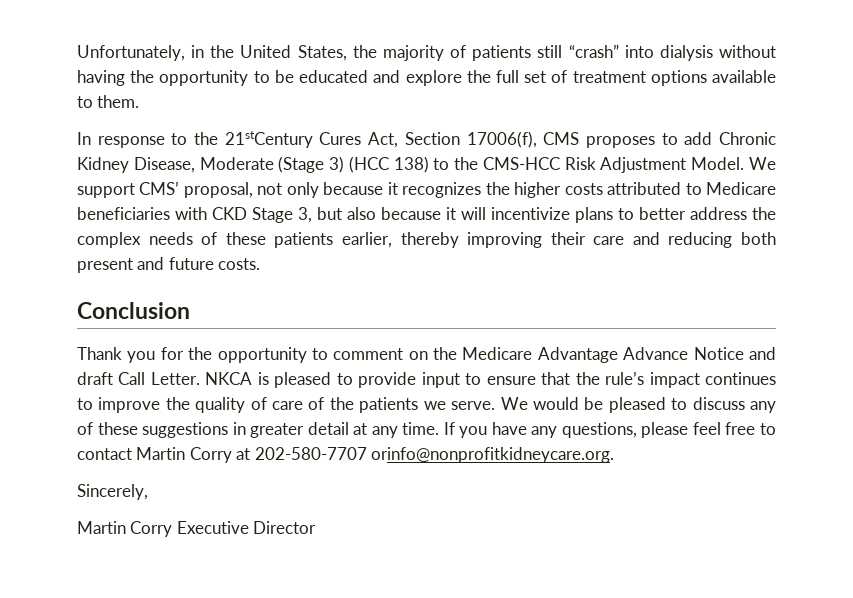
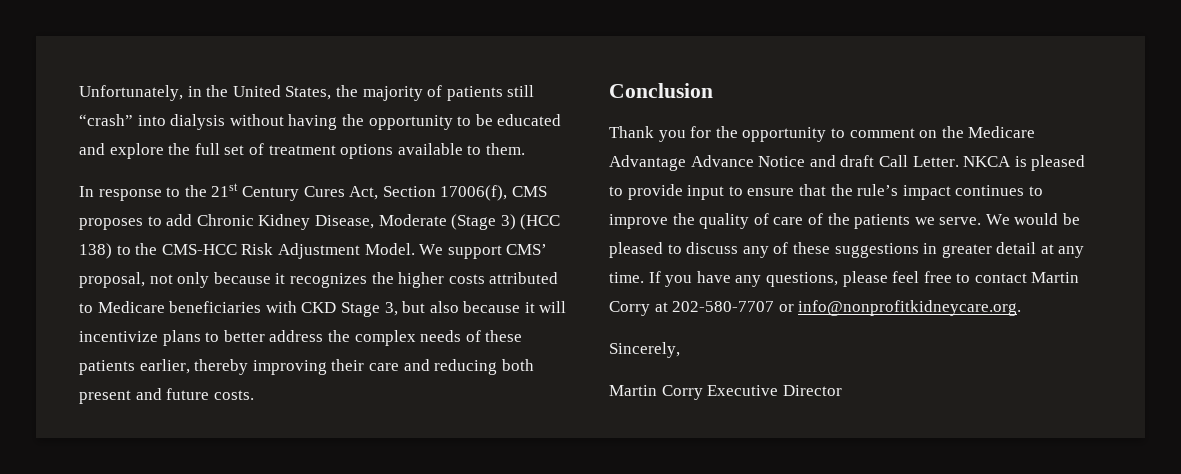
- In response to the 21stCentury Cures Act, Section 17006(f), CMS proposes to add Chronic Kidney Disease, Moderate (Stage 3) (HCC 138) to the CMS-HCC Risk Adjustment Model.
+ In response to the 21st Century Cures Act, Section 17006(f), CMS proposes to add Chronic Kidney Disease, Moderate (Stage 3) (HCC 138) to the CMS-HCC Risk Adjustment Model.
- If you have any questions, please feel free to contact Martin Corry at 202-580-7707 orinfo@nonprofitkidneycare.org.
+ If you have any questions, please feel free to contact Martin Corry at 202-580-7707 or info@nonprofitkidneycare.org.

